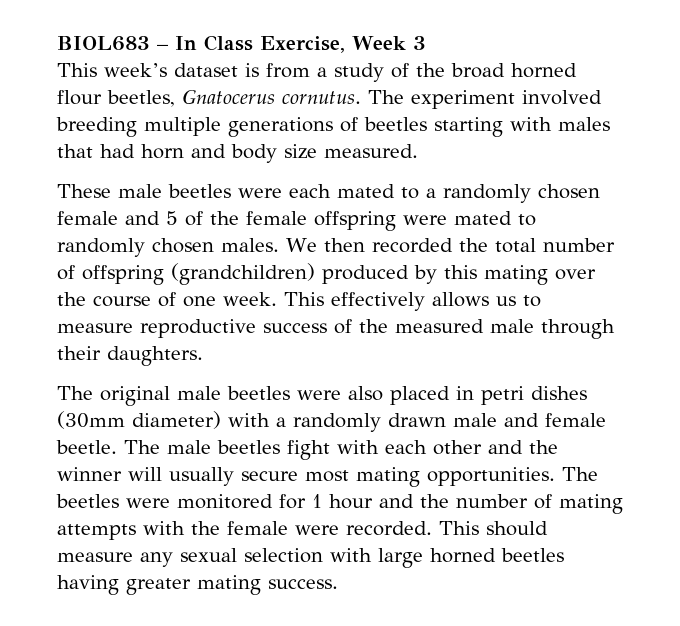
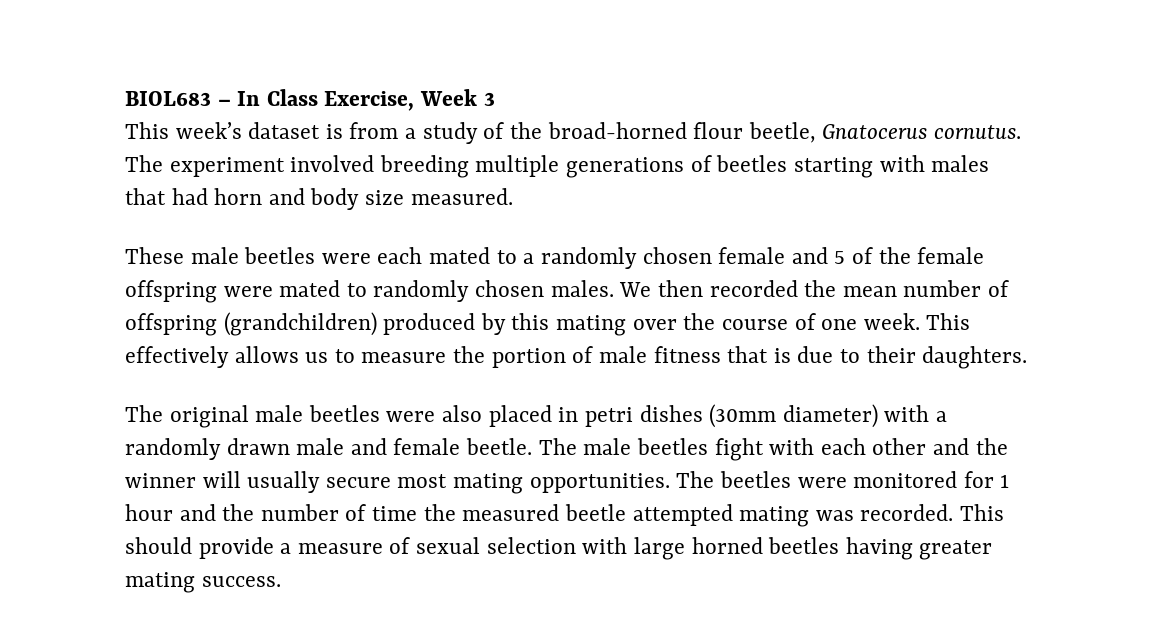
- This week’s dataset is from a study of the broad horned flour beetles, Gnatocerus cornutus.
+ This week’s dataset is from a study of the broad-horned flour beetle, Gnatocerus cornutus.
- We then recorded the total number of offspring (grandchildren) produced by this mating over the course of one week.
+ We then recorded the mean number of offspring (grandchildren) produced by this mating over the course of one week.
- This effectively allows us to measure reproductive success of the measured male through their daughters.
+ This effectively allows us to measure the portion of male fitness that is due to their daughters.
- The beetles were monitored for 1 hour and the number of mating attempts with the female were recorded. This should measure any sexual selection with large horned beetles having greater mating success.
+ The beetles were monitored for 1 hour and the number of time the measured beetle attempted mating was recorded. This should provide a measure of sexual selection with large horned beetles having greater mating success.

